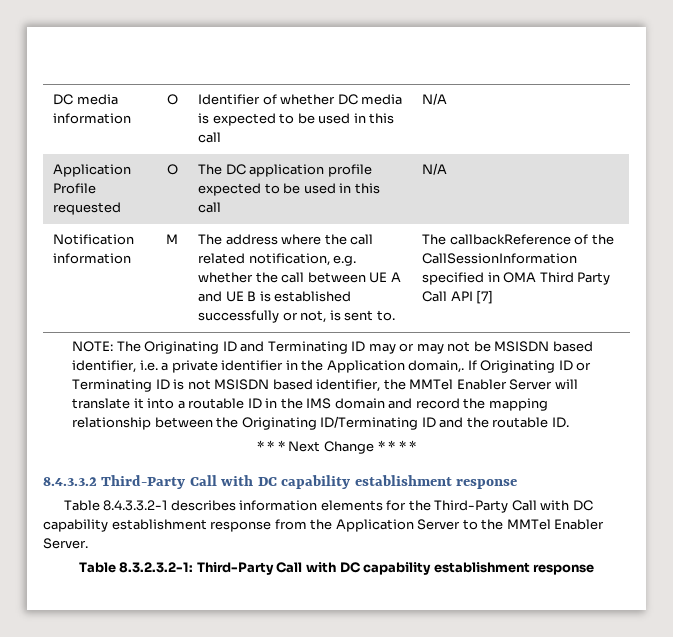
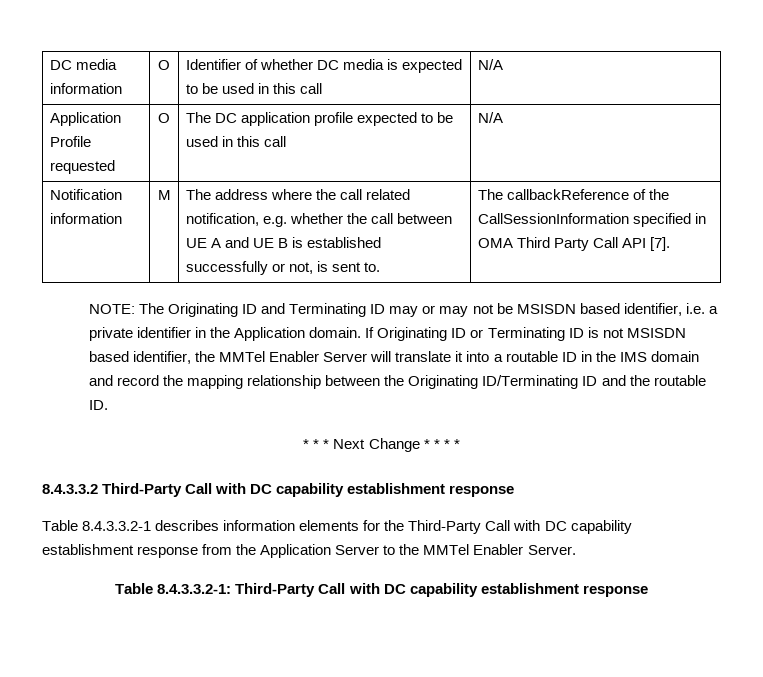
- The callbackReference of the CallSessionInformation specified in OMA Third Party Call API [7]
+ The callbackReference of the CallSessionInformation specified in OMA Third Party Call API [7].
- NOTE: The Originating ID and Terminating ID may or may not be MSISDN based identifier, i.e. a private identifier in the Application domain,.
+ NOTE: The Originating ID and Terminating ID may or may not be MSISDN based identifier, i.e. a private identifier in the Application domain.
- Table 8.3.2.3.2-1: Third-Party Call with DC capability establishment response
+ Table 8.4.3.3.2-1: Third-Party Call with DC capability establishment response

